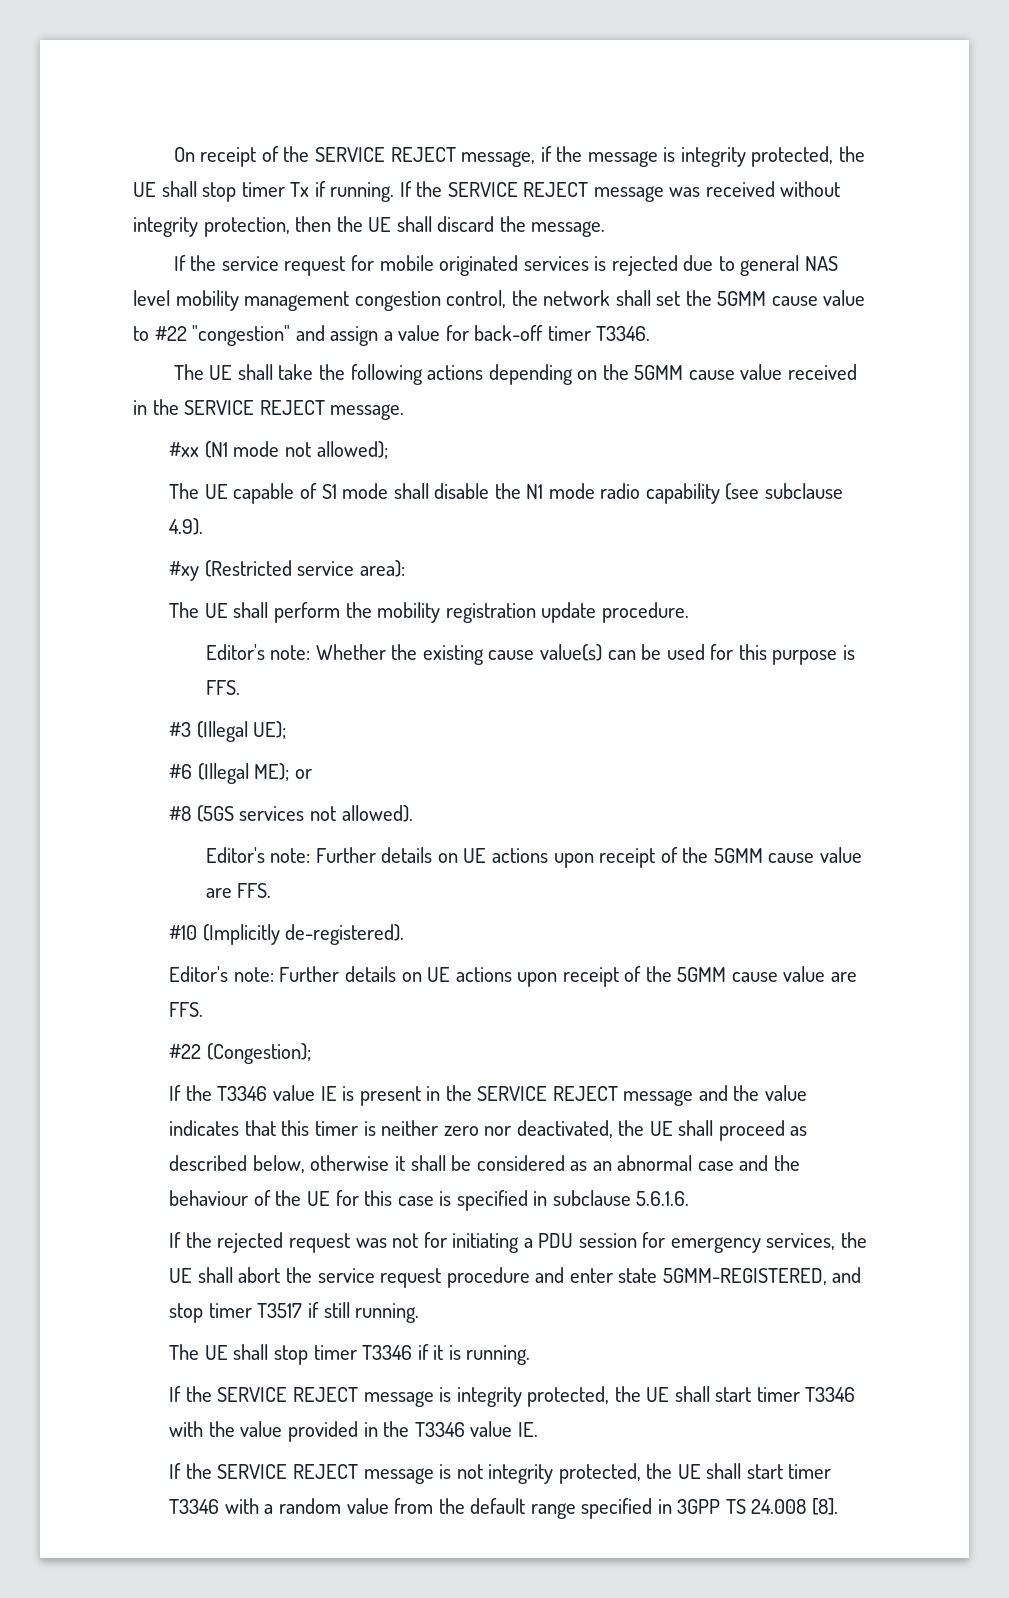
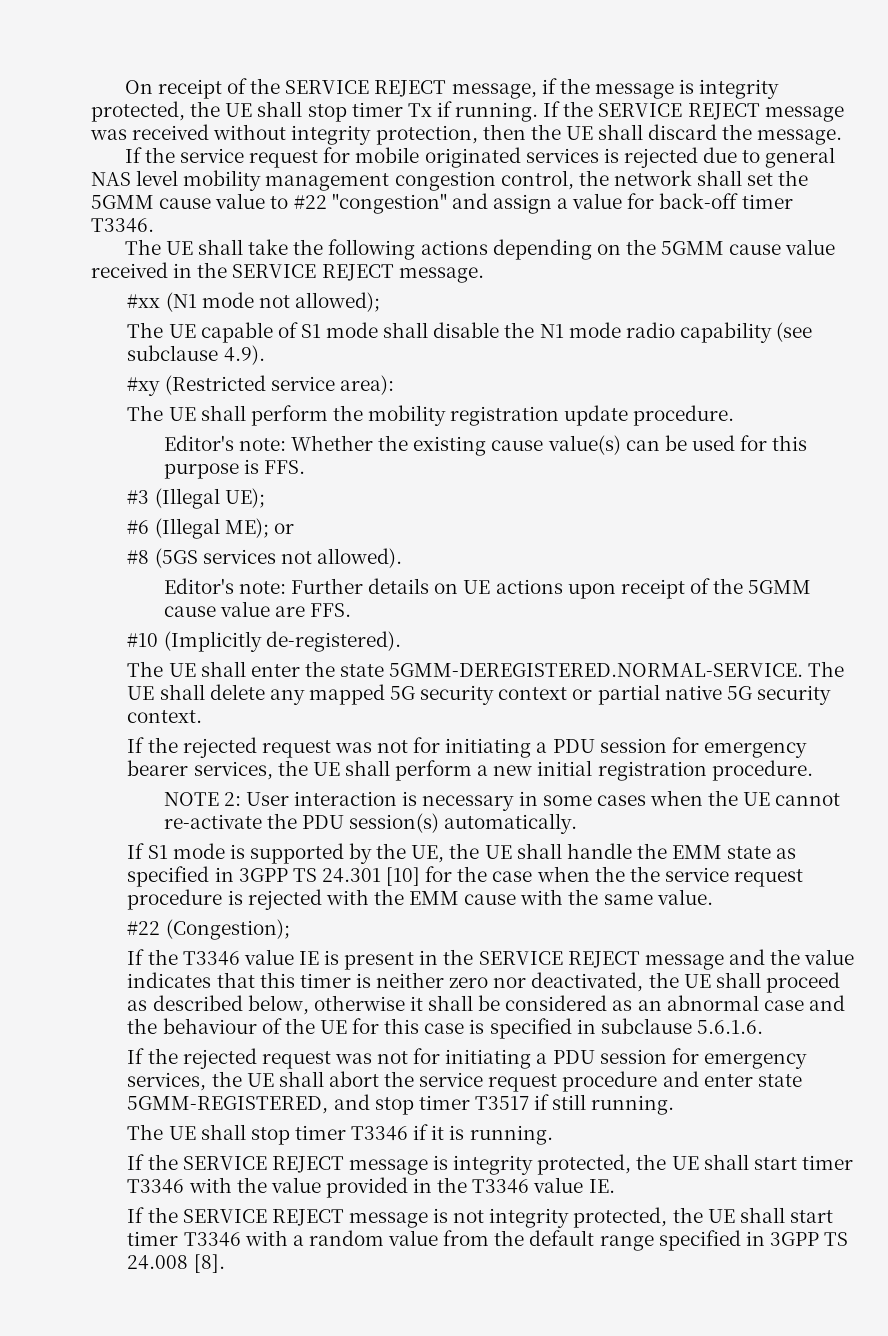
  #10 (Implicitly de-registered).
- Editor's note: Further details on UE actions upon receipt of the 5GMM cause value are FFS.
+ The UE shall enter the state 5GMM-DEREGISTERED.NORMAL-SERVICE. The UE shall delete any mapped 5G security context or partial native 5G security context.
+ If the rejected request was not for initiating a PDU session for emergency bearer services, the UE shall perform a new initial registration procedure.
+ NOTE 2: User interaction is necessary in some cases when the UE cannot re-activate the PDU session(s) automatically.
+ If S1 mode is supported by the UE, the UE shall handle the EMM state as specified in 3GPP TS 24.301 [10] for the case when the the service request procedure is rejected with the EMM cause with the same value.

